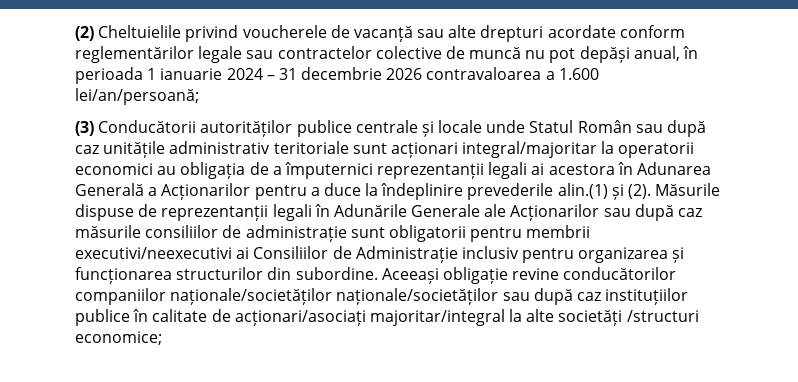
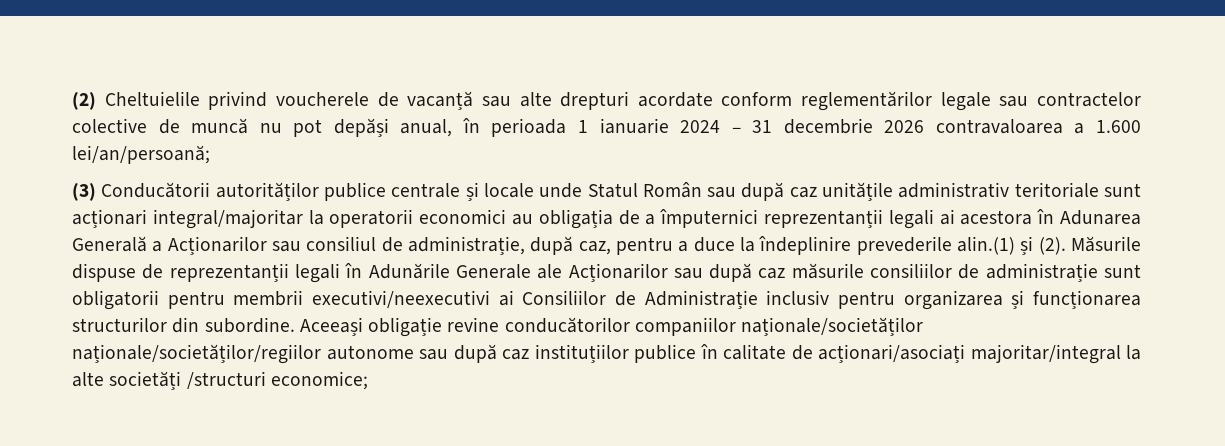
- (3) Conducătorii autorităților publice centrale și locale unde Statul Român sau după caz unitățile administrativ teritoriale sunt acționari integral/majoritar la operatorii economici au obligația de a împuternici reprezentanții legali ai acestora în Adunarea Generală a Acționarilor pentru a duce la îndeplinire prevederile alin.(1) și (2).
+ (3) Conducătorii autorităților publice centrale și locale unde Statul Român sau după caz unitățile administrativ teritoriale sunt acționari integral/majoritar la operatorii economici au obligația de a împuternici reprezentanții legali ai acestora în Adunarea Generală a Acționarilor sau consiliul de administrație, după caz, pentru a duce la îndeplinire prevederile alin.(1) și (2).
- Aceeași obligație revine conducătorilor companiilor naționale/societăților naționale/societăților sau după caz instituțiilor publice în calitate de acționari/asociați majoritar/integral la alte societăți /structuri economice;
+ Aceeași obligație revine conducătorilor companiilor naționale/societăților naționale/societăților/regiilor autonome sau după caz instituțiilor publice în calitate de acționari/asociați majoritar/integral la alte societăți /structuri economice;

